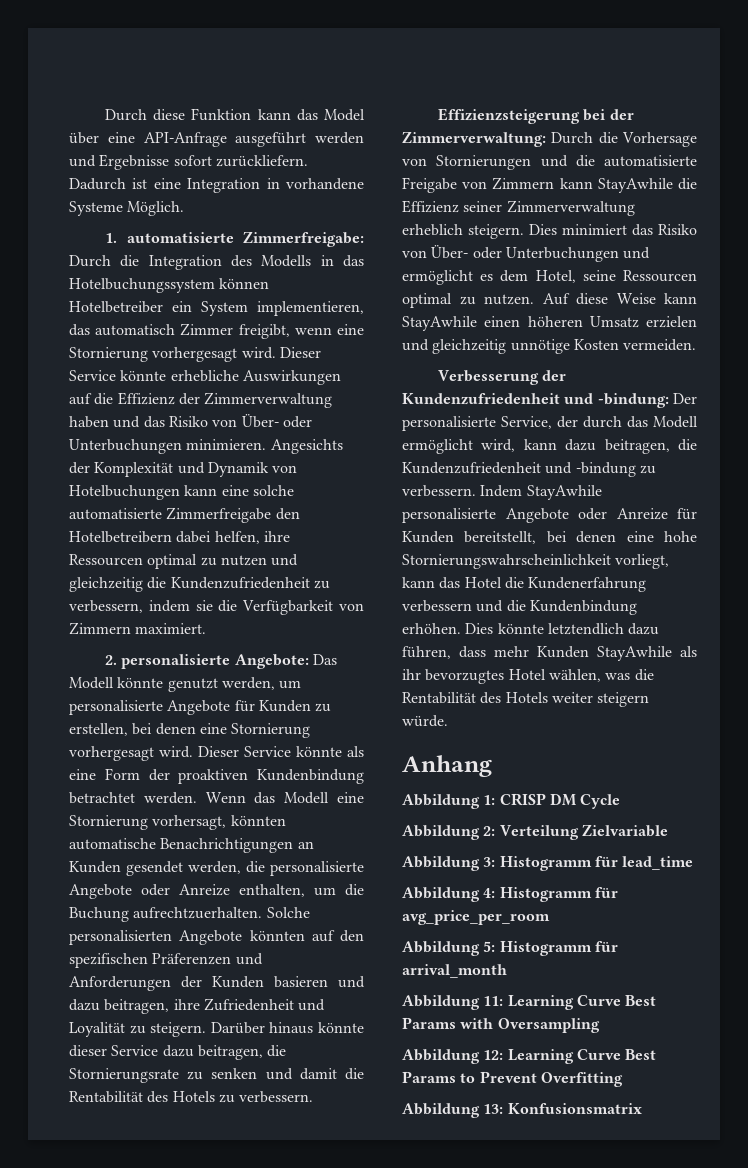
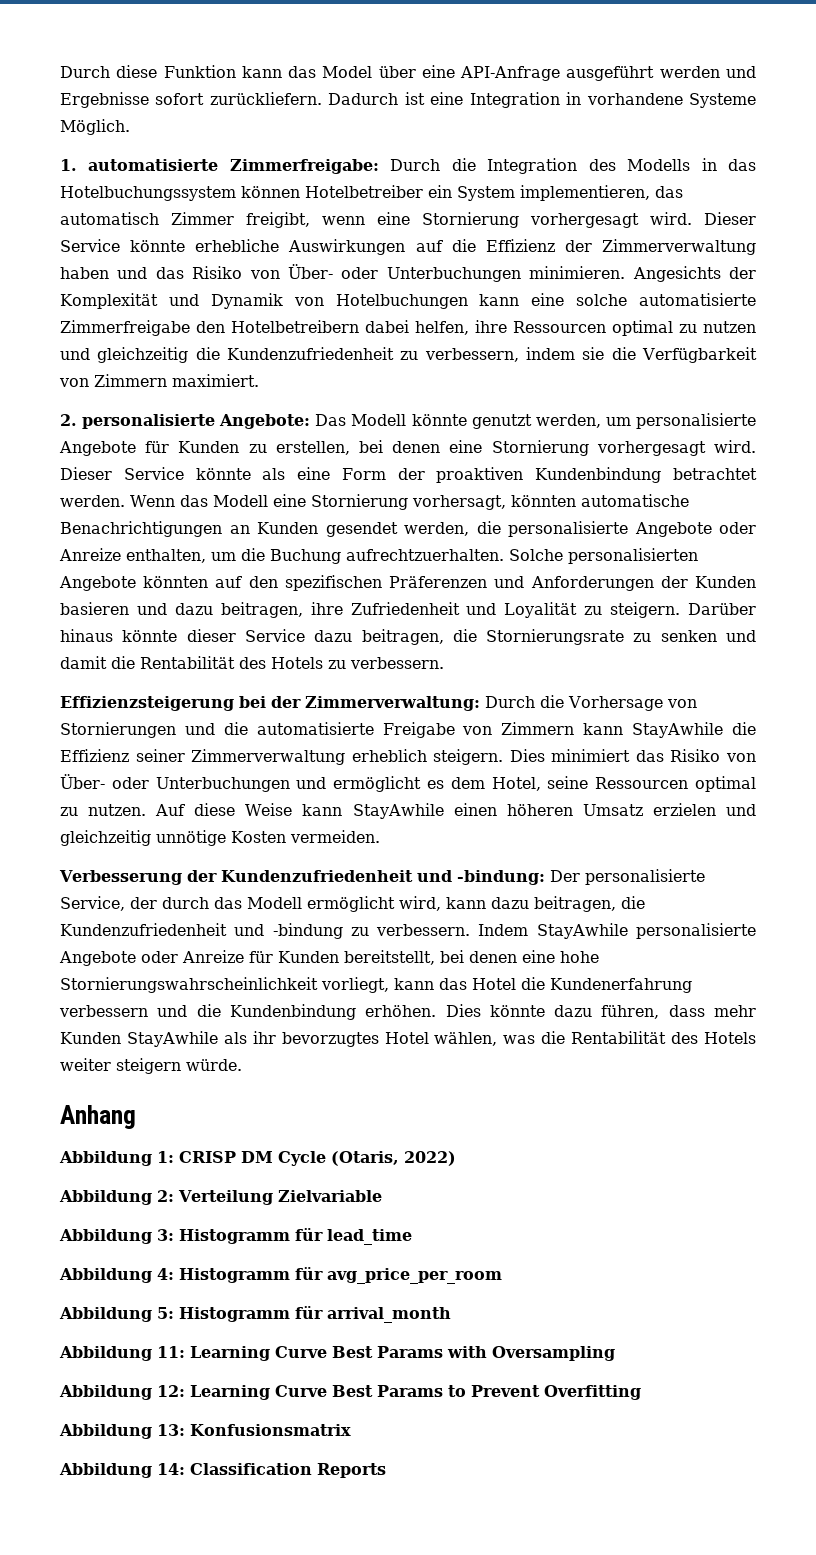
- Dies könnte letztendlich dazu führen, dass mehr Kunden StayAwhile als ihr bevorzugtes Hotel wählen, was die Rentabilität des Hotels weiter steigern würde.
+ Dies könnte dazu führen, dass mehr Kunden StayAwhile als ihr bevorzugtes Hotel wählen, was die Rentabilität des Hotels weiter steigern würde.
- Abbildung 1: CRISP DM Cycle
+ Abbildung 1: CRISP DM Cycle (Otaris, 2022)
+ Abbildung 14: Classification Reports

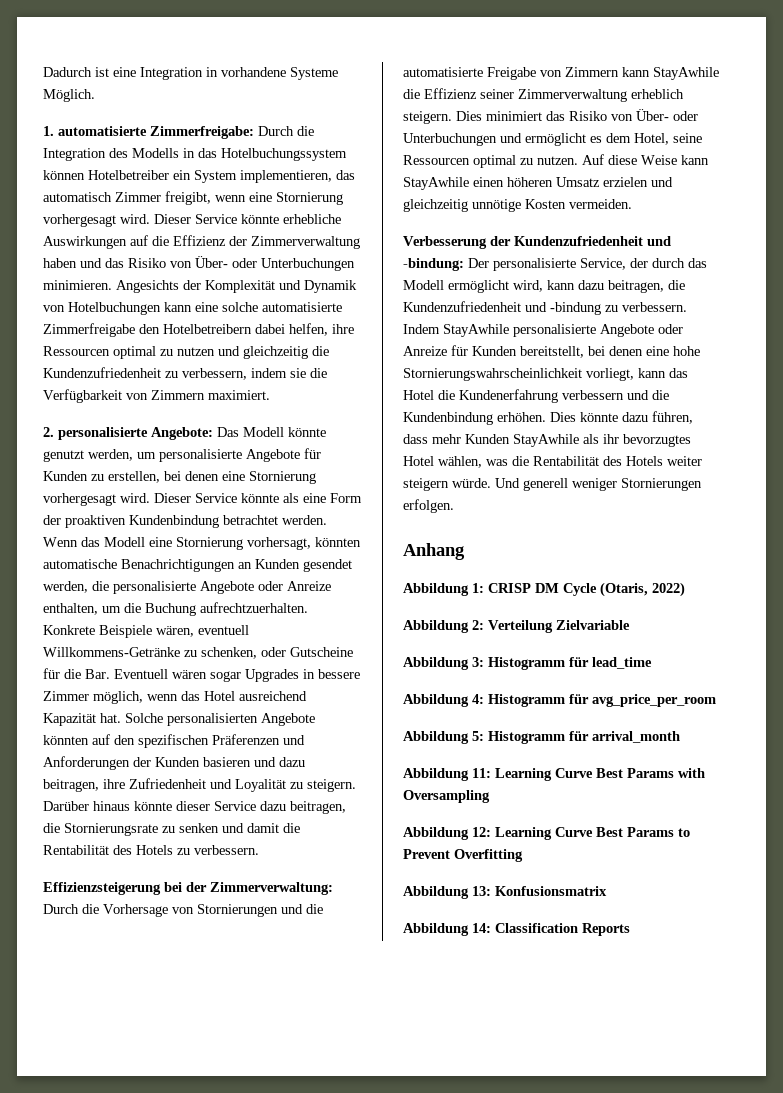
- Durch diese Funktion kann das Model über eine API-Anfrage ausgeführt werden und Ergebnisse sofort zurückliefern.
+ Konkrete Beispiele wären, eventuell Willkommens-Getränke zu schenken, oder Gutscheine für die Bar. Eventuell wären sogar Upgrades in bessere Zimmer möglich, wenn das Hotel ausreichend Kapazität hat.
+ Und generell weniger Stornierungen erfolgen.

